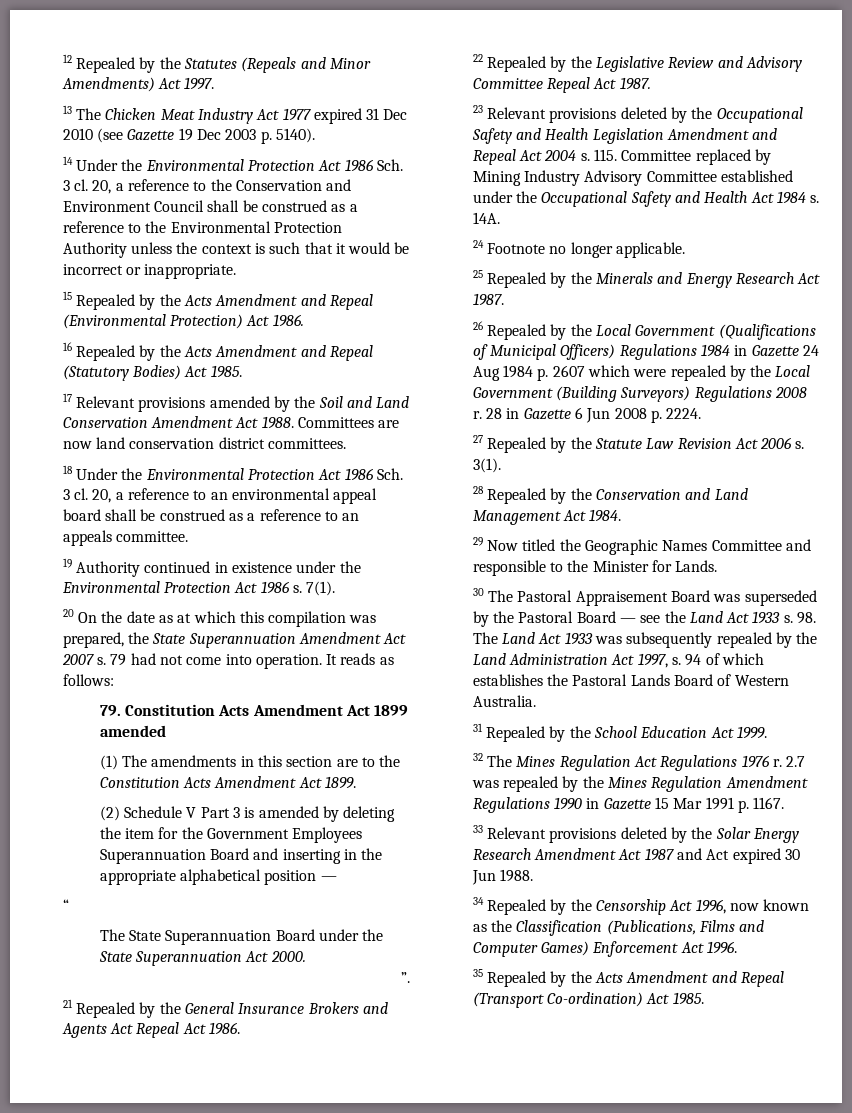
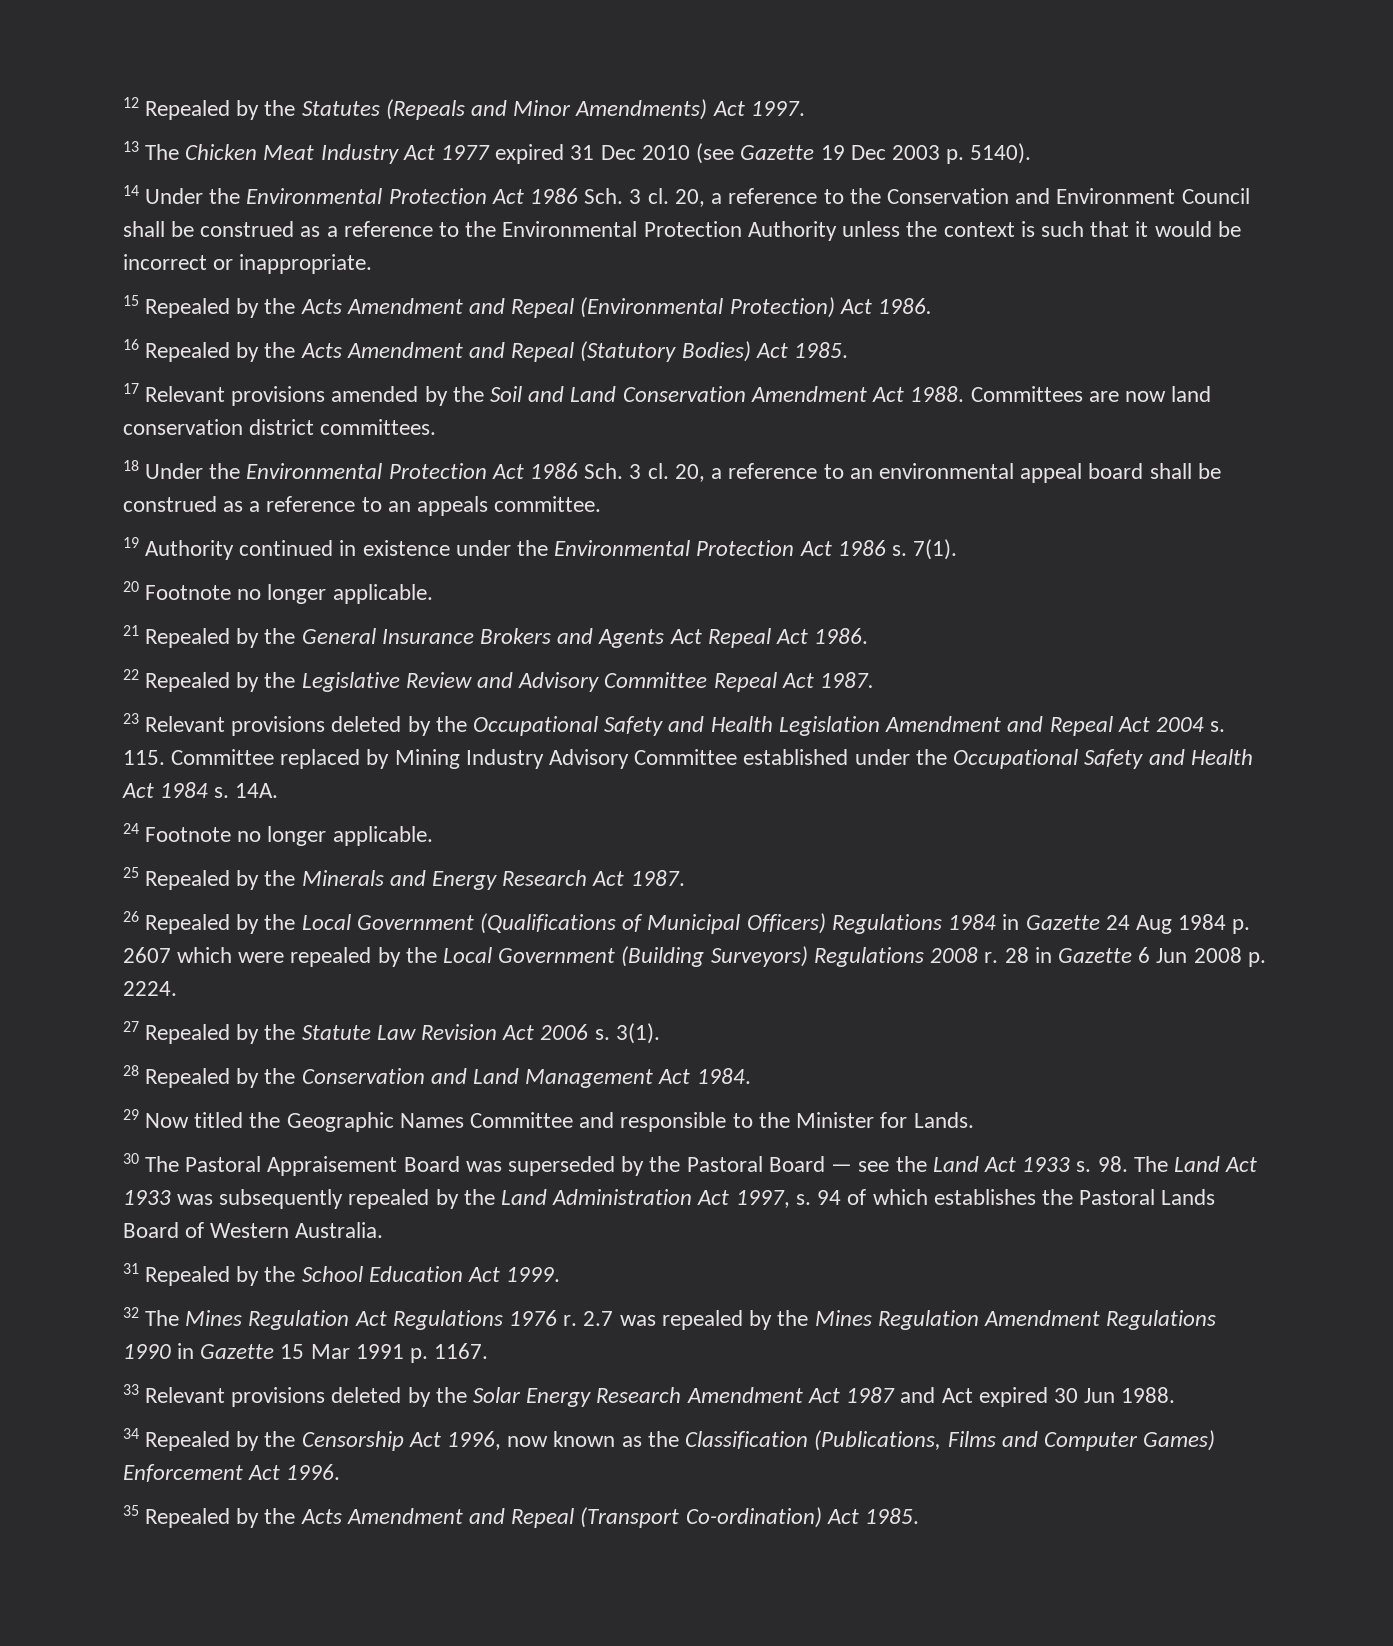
- 20 On the date as at which this compilation was prepared, the State Superannuation Amendment Act 2007 s. 79 had not come into operation. It reads as follows:
- 79. Constitution Acts Amendment Act 1899 amended
- (1) The amendments in this section are to the Constitution Acts Amendment Act 1899.
- (2) Schedule V Part 3 is amended by deleting the item for the Government Employees Superannuation Board and inserting in the appropriate alphabetical position —
- “
- The State Superannuation Board under the State Superannuation Act 2000.
- ”.
+ 20 Footnote no longer applicable.

